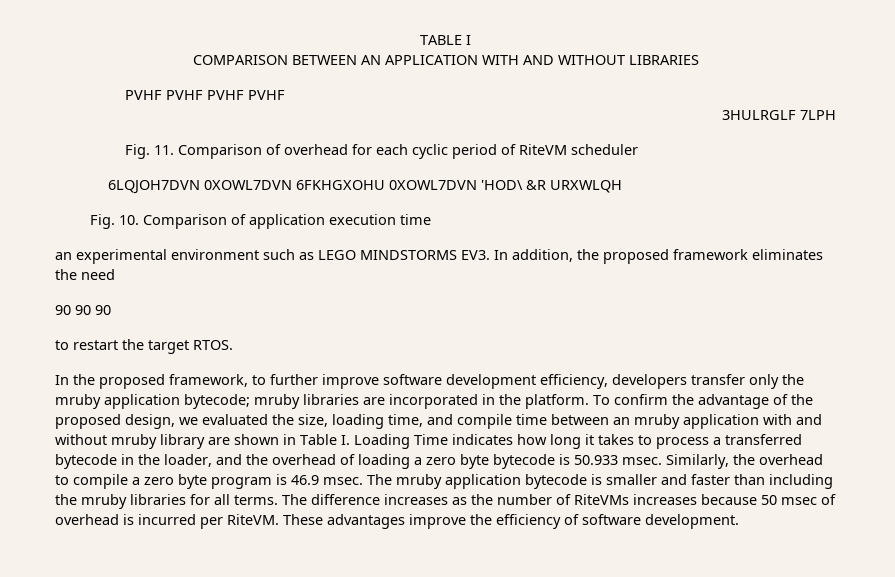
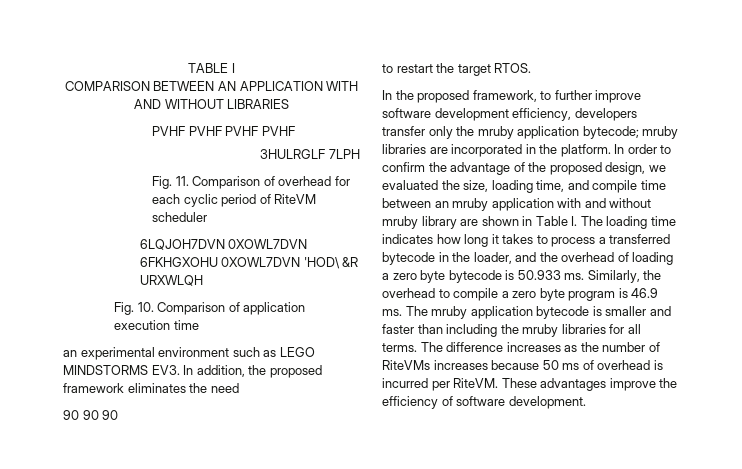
- To confirm the advantage of the proposed design, we evaluated the size, loading time, and compile time between an mruby application with and without mruby library are shown in Table I. Loading Time indicates how long it takes to process a transferred bytecode in the loader, and the overhead of loading a zero byte bytecode is 50.933 msec.
+ In order to confirm the advantage of the proposed design, we evaluated the size, loading time, and compile time between an mruby application with and without mruby library are shown in Table I. The loading time indicates how long it takes to process a transferred bytecode in the loader, and the overhead of loading a zero byte bytecode is 50.933 ms.
- Similarly, the overhead to compile a zero byte program is 46.9 msec.
+ Similarly, the overhead to compile a zero byte program is 46.9 ms.
- The difference increases as the number of RiteVMs increases because 50 msec of overhead is incurred per RiteVM.
+ The difference increases as the number of RiteVMs increases because 50 ms of overhead is incurred per RiteVM.

